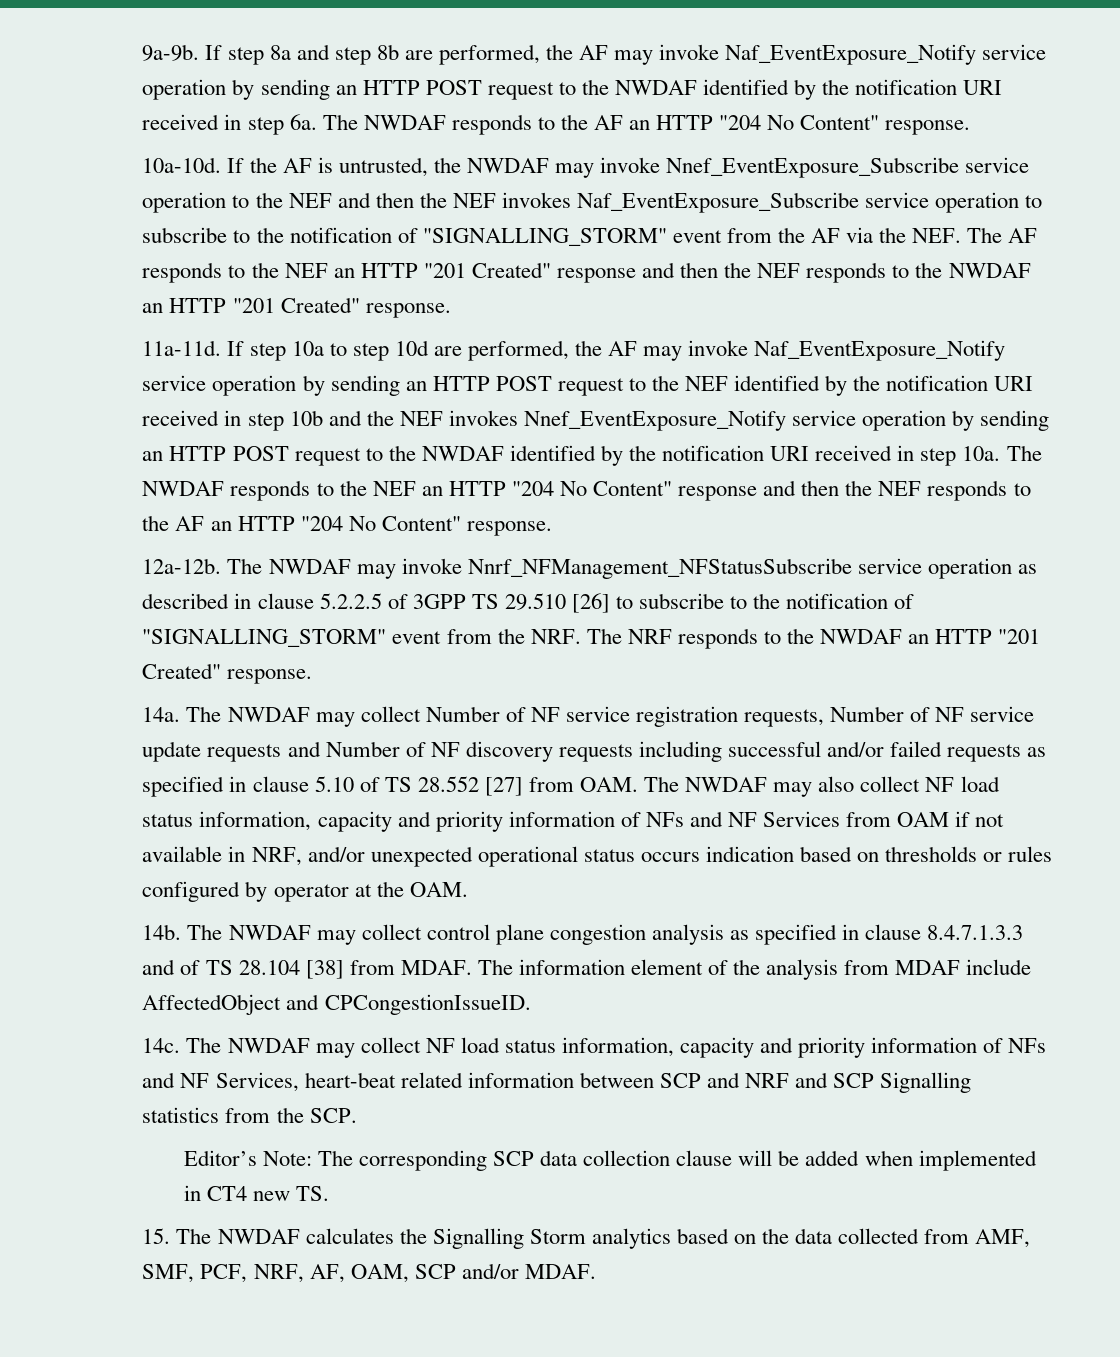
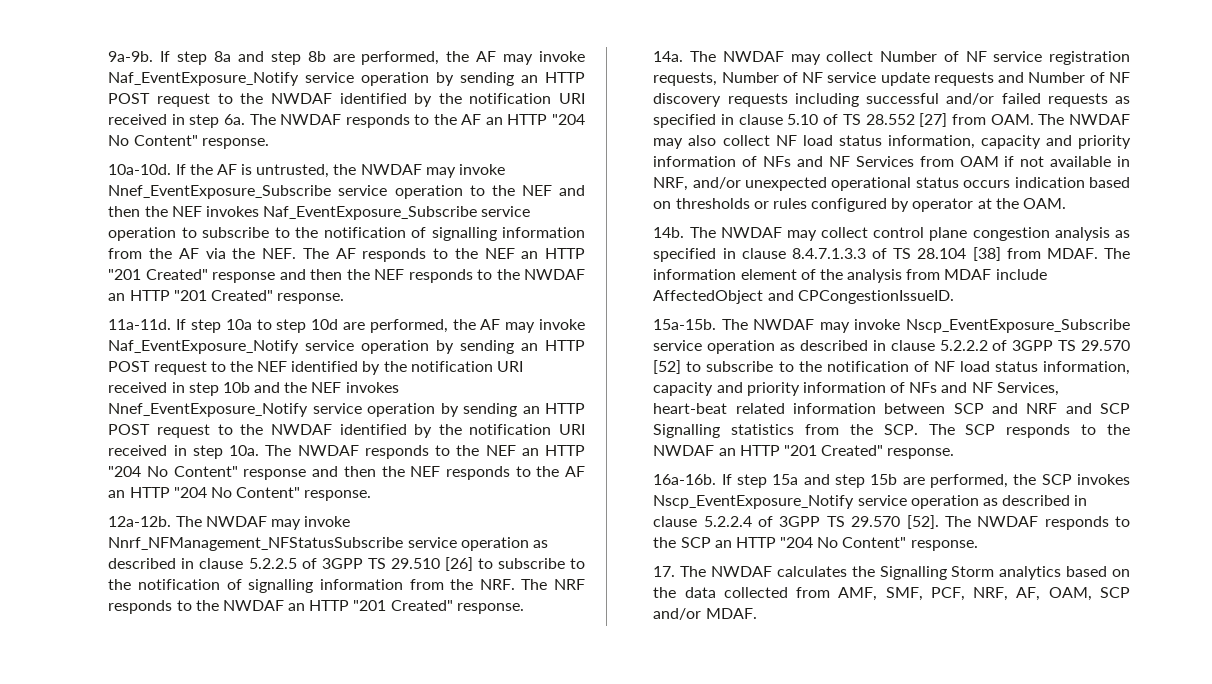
- If the AF is untrusted, the NWDAF may invoke Nnef_EventExposure_Subscribe service operation to the NEF and then the NEF invokes Naf_EventExposure_Subscribe service operation to subscribe to the notification of "SIGNALLING_STORM" event from the AF via the NEF. The AF responds to the NEF an HTTP "201 Created" response and then the NEF responds to the NWDAF an HTTP "201 Created" response.
+ If the AF is untrusted, the NWDAF may invoke Nnef_EventExposure_Subscribe service operation to the NEF and then the NEF invokes Naf_EventExposure_Subscribe service operation to subscribe to the notification of signalling information from the AF via the NEF. The AF responds to the NEF an HTTP "201 Created" response and then the NEF responds to the NWDAF an HTTP "201 Created" response.
- The NWDAF may invoke Nnrf_NFManagement_NFStatusSubscribe service operation as described in clause 5.2.2.5 of 3GPP TS 29.510 [26] to subscribe to the notification of "SIGNALLING_STORM" event from the NRF. The NRF responds to the NWDAF an HTTP "201 Created" response.
+ The NWDAF may invoke Nnrf_NFManagement_NFStatusSubscribe service operation as described in clause 5.2.2.5 of 3GPP TS 29.510 [26] to subscribe to the notification of signalling information from the NRF. The NRF responds to the NWDAF an HTTP "201 Created" response.
- The NWDAF may collect control plane congestion analysis as specified in clause 8.4.7.1.3.3 and of TS 28.104 [38] from MDAF.
+ The NWDAF may collect control plane congestion analysis as specified in clause 8.4.7.1.3.3 of TS 28.104 [38] from MDAF.
- 14c. The NWDAF may collect NF load status information, capacity and priority information of NFs and NF Services, heart-beat related information between SCP and NRF and SCP Signalling statistics from the SCP.
- Editor’s Note: The corresponding SCP data collection clause will be added when implemented in CT4 new TS.
- 15. The NWDAF calculates the Signalling Storm analytics based on the data collected from AMF, SMF, PCF, NRF, AF, OAM, SCP and/or MDAF.
+ 15a-15b. The NWDAF may invoke Nscp_EventExposure_Subscribe service operation as described in clause 5.2.2.2 of 3GPP TS 29.570 [52] to subscribe to the notification of NF load status information, capacity and priority information of NFs and NF Services, heart-beat related information between SCP and NRF and SCP Signalling statistics from the SCP. The SCP responds to the NWDAF an HTTP "201 Created" response.
+ 16a-16b. If step 15a and step 15b are performed, the SCP invokes Nscp_EventExposure_Notify service operation as described in clause 5.2.2.4 of 3GPP TS 29.570 [52]. The NWDAF responds to the SCP an HTTP "204 No Content" response.
+ 17. The NWDAF calculates the Signalling Storm analytics based on the data collected from AMF, SMF, PCF, NRF, AF, OAM, SCP and/or MDAF.

